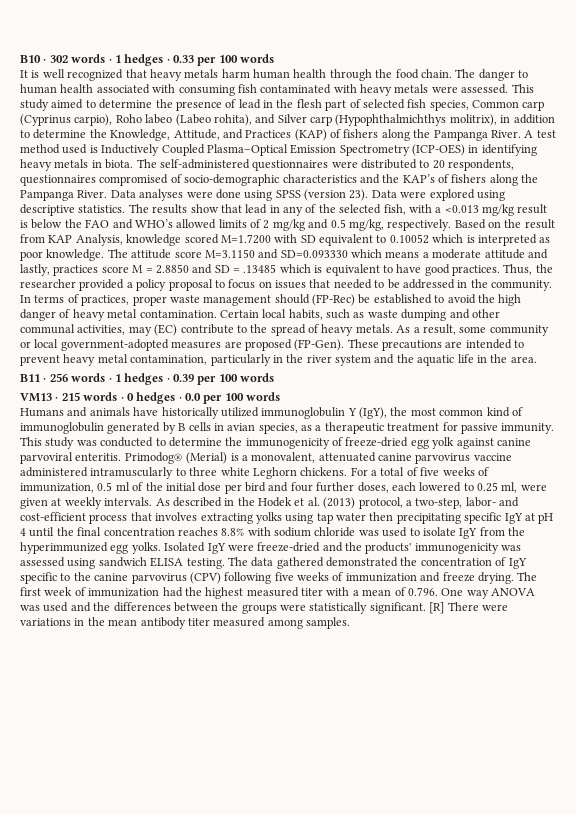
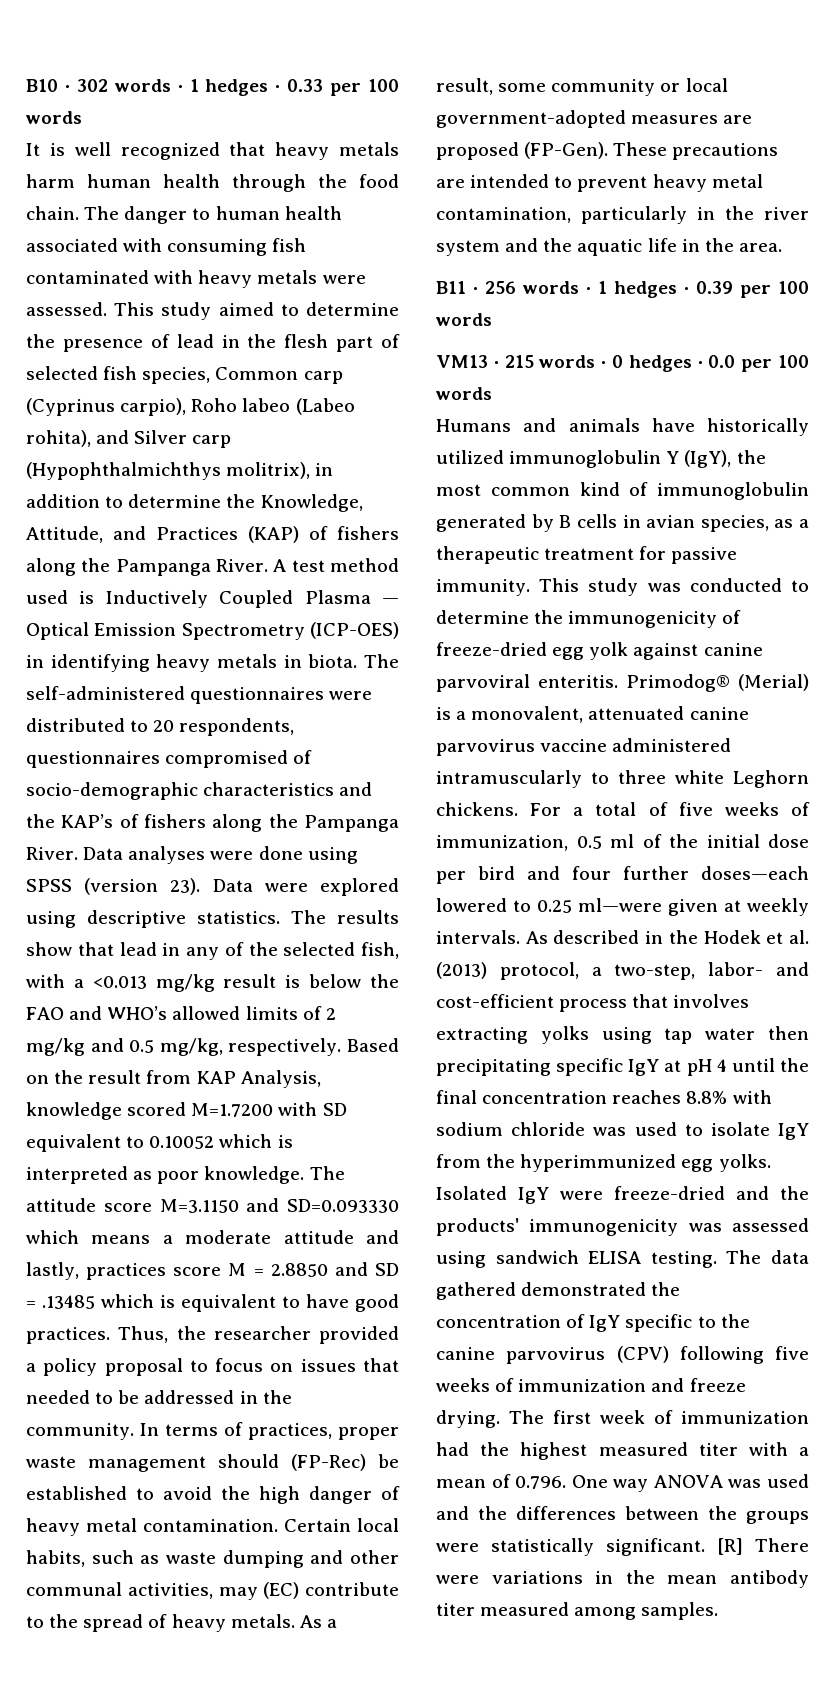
- A test method used is Inductively Coupled Plasma–Optical Emission Spectrometry (ICP-OES) in identifying heavy metals in biota.
+ A test method used is Inductively Coupled Plasma — Optical Emission Spectrometry (ICP-OES) in identifying heavy metals in biota.
- For a total of five weeks of immunization, 0.5 ml of the initial dose per bird and four further doses, each lowered to 0.25 ml, were given at weekly intervals.
+ For a total of five weeks of immunization, 0.5 ml of the initial dose per bird and four further doses—each lowered to 0.25 ml—were given at weekly intervals.

